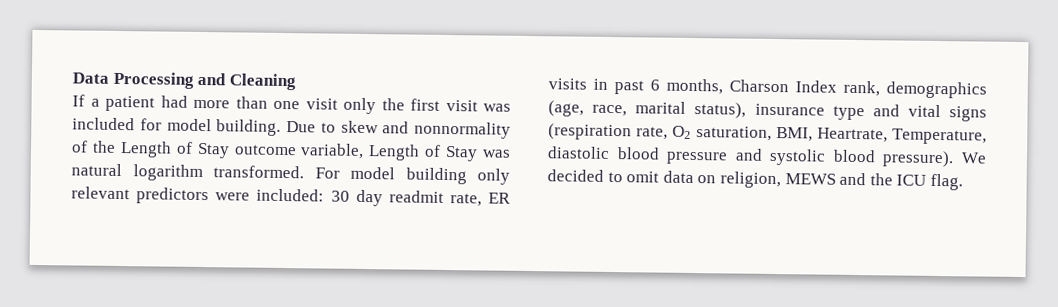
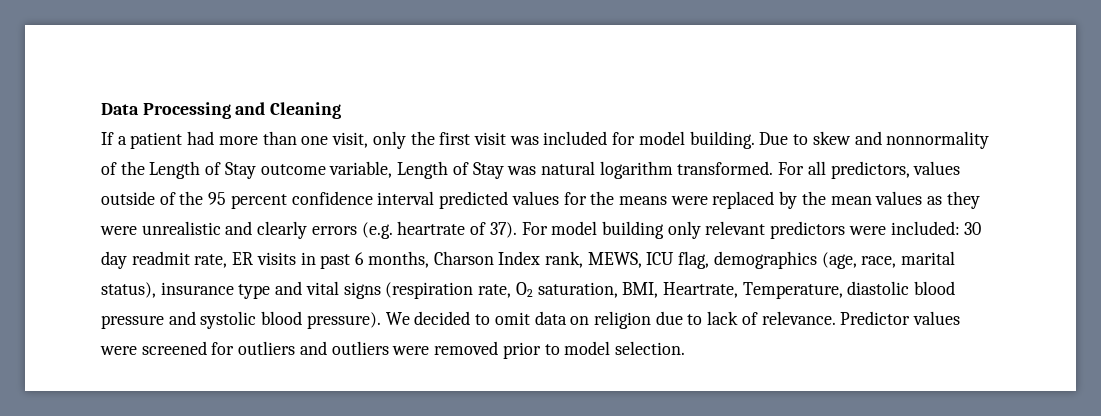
- If a patient had more than one visit only the first visit was included for model building.
+ If a patient had more than one visit, only the first visit was included for model building.
- For model building only relevant predictors were included: 30 day readmit rate, ER visits in past 6 months, Charson Index rank, demographics (age, race, marital status), insurance type and vital signs (respiration rate, O2 saturation, BMI, Heartrate, Temperature, diastolic blood pressure and systolic blood pressure).
+ For all predictors, values outside of the 95 percent confidence interval predicted values for the means were replaced by the mean values as they were unrealistic and clearly errors (e.g. heartrate of 37). For model building only relevant predictors were included: 30 day readmit rate, ER visits in past 6 months, Charson Index rank, MEWS, ICU flag, demographics (age, race, marital status), insurance type and vital signs (respiration rate, O2 saturation, BMI, Heartrate, Temperature, diastolic blood pressure and systolic blood pressure).
- We decided to omit data on religion, MEWS and the ICU flag.
+ We decided to omit data on religion due to lack of relevance. Predictor values were screened for outliers and outliers were removed prior to model selection.

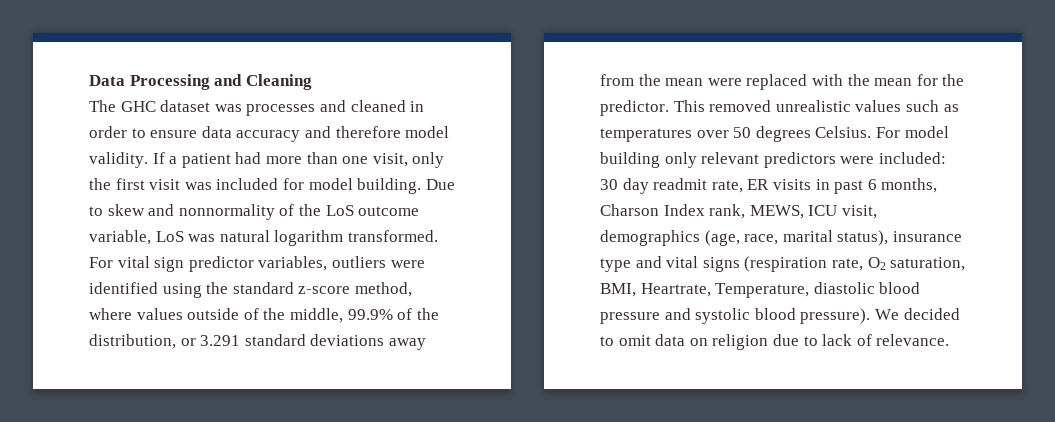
+ The GHC dataset was processes and cleaned in order to ensure data accuracy and therefore model validity.
- Due to skew and nonnormality of the Length of Stay outcome variable, Length of Stay was natural logarithm transformed.
+ Due to skew and nonnormality of the LoS outcome variable, LoS was natural logarithm transformed.
- For all predictors, values outside of the 95 percent confidence interval predicted values for the means were replaced by the mean values as they were unrealistic and clearly errors (e.g. heartrate of 37).
+ For vital sign predictor variables, outliers were identified using the standard z-score method, where values outside of the middle, 99.9% of the distribution, or 3.291 standard deviations away from the mean were replaced with the mean for the predictor. This removed unrealistic values such as temperatures over 50 degrees Celsius.
- For model building only relevant predictors were included: 30 day readmit rate, ER visits in past 6 months, Charson Index rank, MEWS, ICU flag, demographics (age, race, marital status), insurance type and vital signs (respiration rate, O2 saturation, BMI, Heartrate, Temperature, diastolic blood pressure and systolic blood pressure).
+ For model building only relevant predictors were included: 30 day readmit rate, ER visits in past 6 months, Charson Index rank, MEWS, ICU visit, demographics (age, race, marital status), insurance type and vital signs (respiration rate, O2 saturation, BMI, Heartrate, Temperature, diastolic blood pressure and systolic blood pressure).
- Predictor values were screened for outliers and outliers were removed prior to model selection.

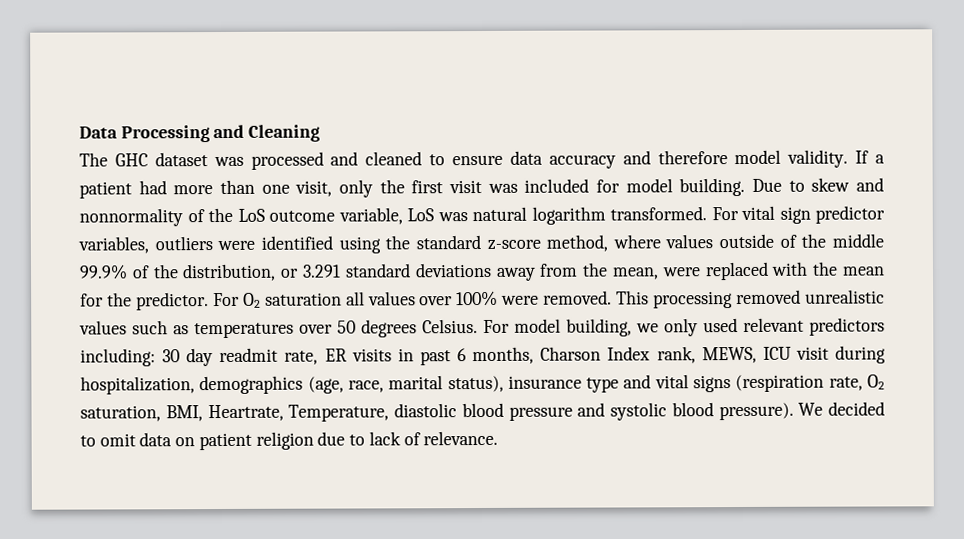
- The GHC dataset was processes and cleaned in order to ensure data accuracy and therefore model validity.
+ The GHC dataset was processed and cleaned to ensure data accuracy and therefore model validity.
- For vital sign predictor variables, outliers were identified using the standard z-score method, where values outside of the middle, 99.9% of the distribution, or 3.291 standard deviations away from the mean were replaced with the mean for the predictor.
+ For vital sign predictor variables, outliers were identified using the standard z-score method, where values outside of the middle 99.9% of the distribution, or 3.291 standard deviations away from the mean, were replaced with the mean for the predictor.
- This removed unrealistic values such as temperatures over 50 degrees Celsius.
+ For O2 saturation all values over 100% were removed. This processing removed unrealistic values such as temperatures over 50 degrees Celsius.
- For model building only relevant predictors were included: 30 day readmit rate, ER visits in past 6 months, Charson Index rank, MEWS, ICU visit, demographics (age, race, marital status), insurance type and vital signs (respiration rate, O2 saturation, BMI, Heartrate, Temperature, diastolic blood pressure and systolic blood pressure).
+ For model building, we only used relevant predictors including: 30 day readmit rate, ER visits in past 6 months, Charson Index rank, MEWS, ICU visit during hospitalization, demographics (age, race, marital status), insurance type and vital signs (respiration rate, O2 saturation, BMI, Heartrate, Temperature, diastolic blood pressure and systolic blood pressure).
- We decided to omit data on religion due to lack of relevance.
+ We decided to omit data on patient religion due to lack of relevance.

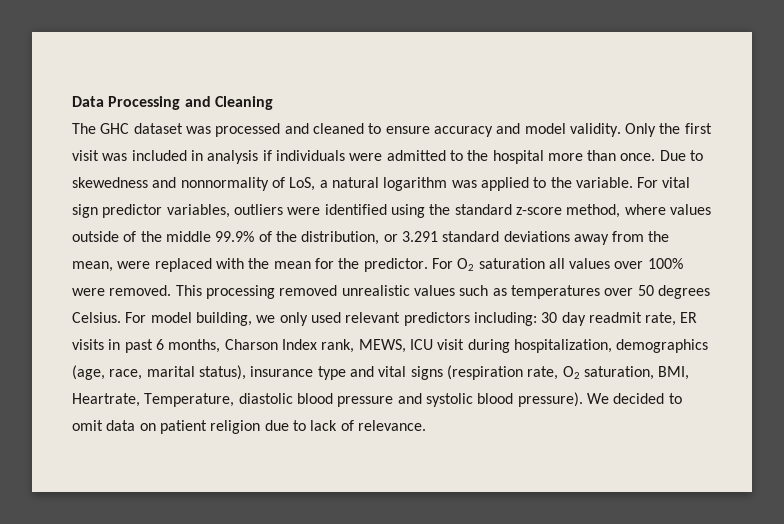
- The GHC dataset was processed and cleaned to ensure data accuracy and therefore model validity.
+ The GHC dataset was processed and cleaned to ensure accuracy and model validity.
- If a patient had more than one visit, only the first visit was included for model building.
+ Only the first visit was included in analysis if individuals were admitted to the hospital more than once.
- Due to skew and nonnormality of the LoS outcome variable, LoS was natural logarithm transformed.
+ Due to skewedness and nonnormality of LoS, a natural logarithm was applied to the variable.

